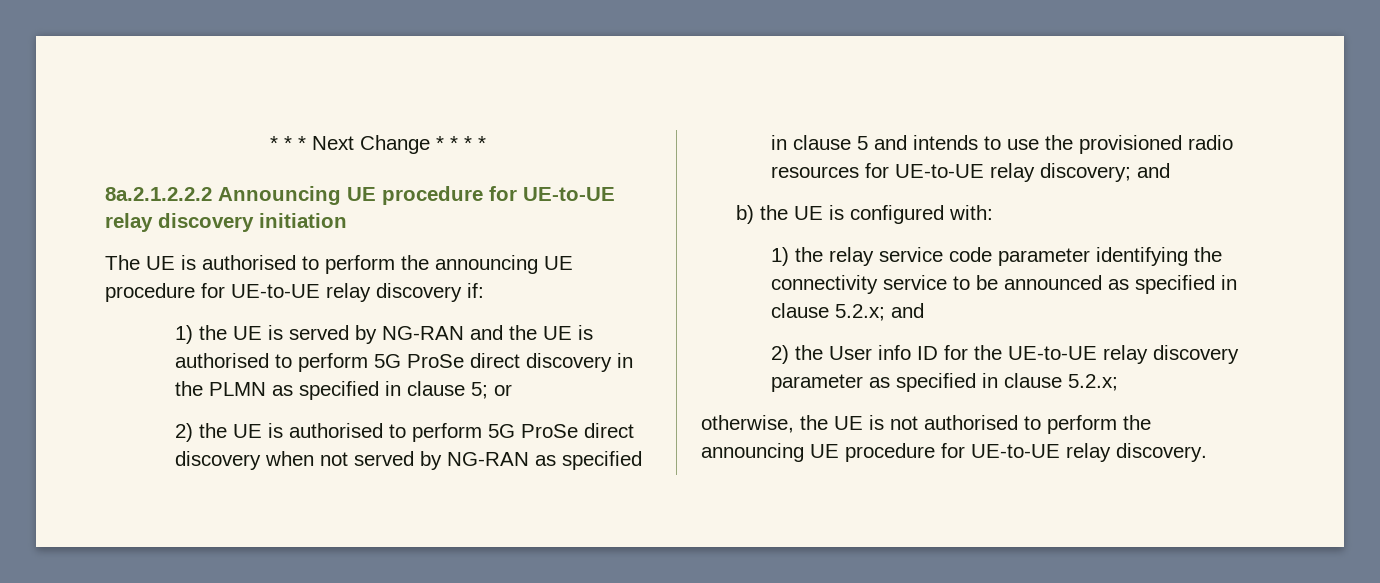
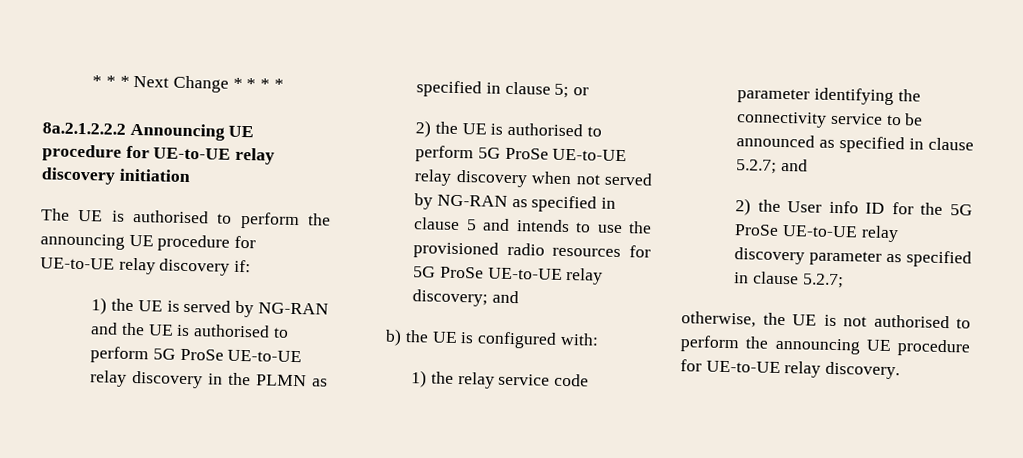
- 1) the UE is served by NG-RAN and the UE is authorised to perform 5G ProSe direct discovery in the PLMN as specified in clause 5; or
+ 1) the UE is served by NG-RAN and the UE is authorised to perform 5G ProSe UE-to-UE relay discovery in the PLMN as specified in clause 5; or
- 2) the UE is authorised to perform 5G ProSe direct discovery when not served by NG-RAN as specified in clause 5 and intends to use the provisioned radio resources for UE-to-UE relay discovery; and
+ 2) the UE is authorised to perform 5G ProSe UE-to-UE relay discovery when not served by NG-RAN as specified in clause 5 and intends to use the provisioned radio resources for 5G ProSe UE-to-UE relay discovery; and
- 1) the relay service code parameter identifying the connectivity service to be announced as specified in clause 5.2.x; and
+ 1) the relay service code parameter identifying the connectivity service to be announced as specified in clause 5.2.7; and
- 2) the User info ID for the UE-to-UE relay discovery parameter as specified in clause 5.2.x;
+ 2) the User info ID for the 5G ProSe UE-to-UE relay discovery parameter as specified in clause 5.2.7;

